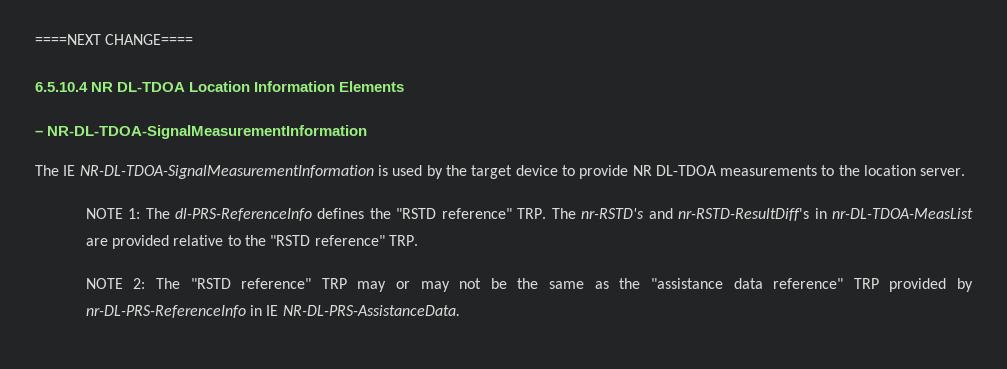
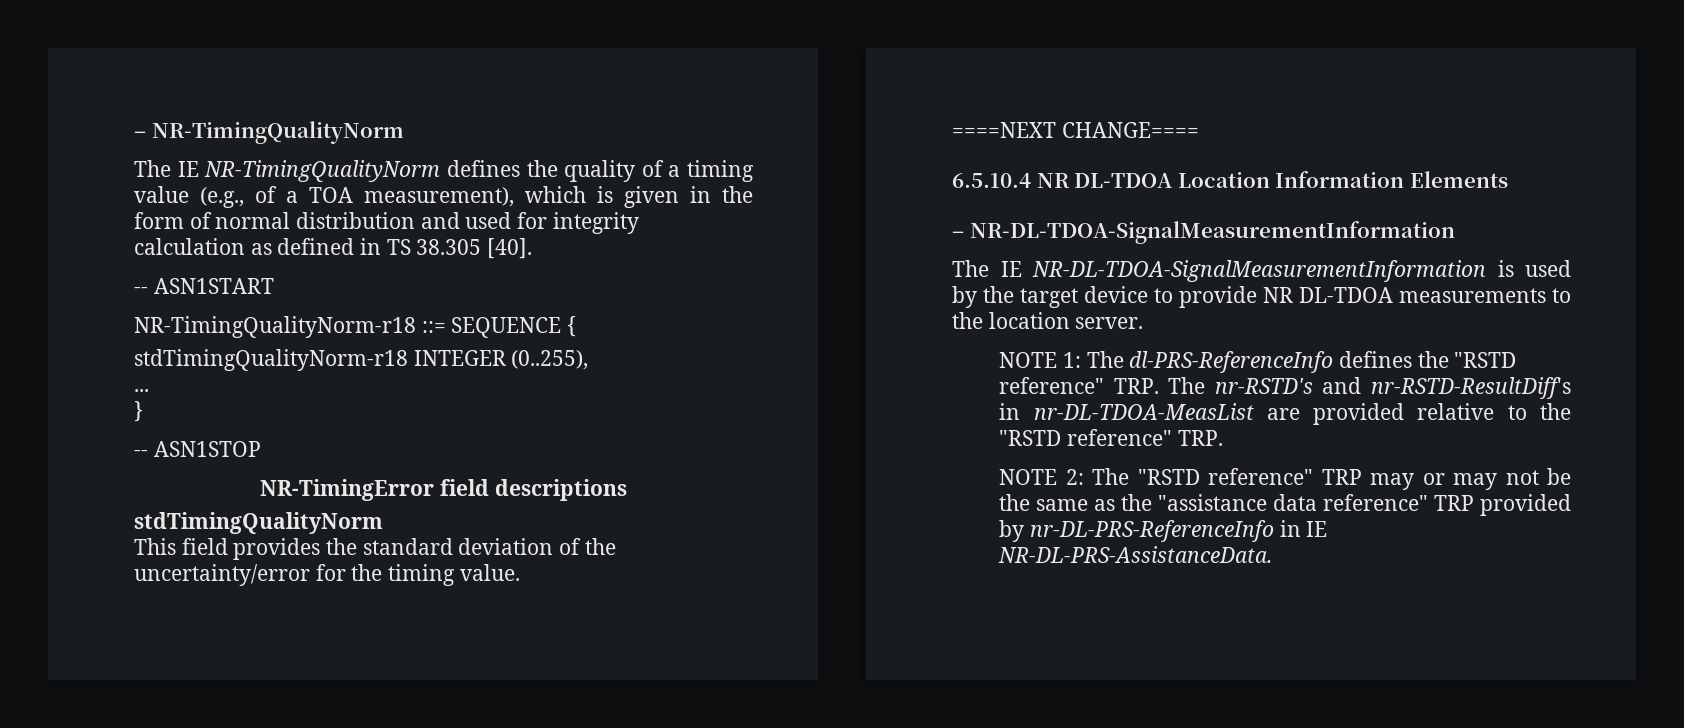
+ – NR-TimingQualityNorm
+ The IE NR-TimingQualityNorm defines the quality of a timing value (e.g., of a TOA measurement), which is given in the form of normal distribution and used for integrity calculation as defined in TS 38.305 [40].
+ -- ASN1START
+ NR-TimingQualityNorm-r18 ::= SEQUENCE {
+ stdTimingQualityNorm-r18 INTEGER (0..255),
+ ...
+ }
+ -- ASN1STOP
+ NR-TimingError field descriptions
+ stdTimingQualityNorm
+ This field provides the standard deviation of the uncertainty/error for the timing value.

